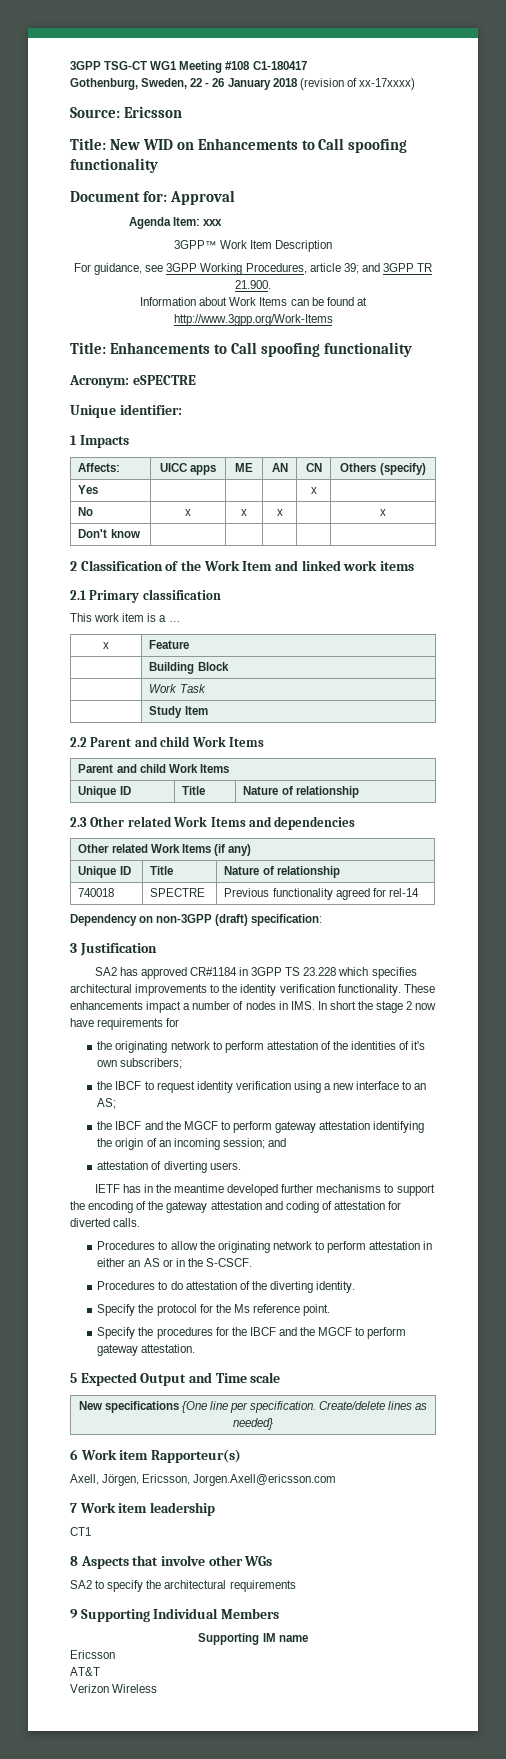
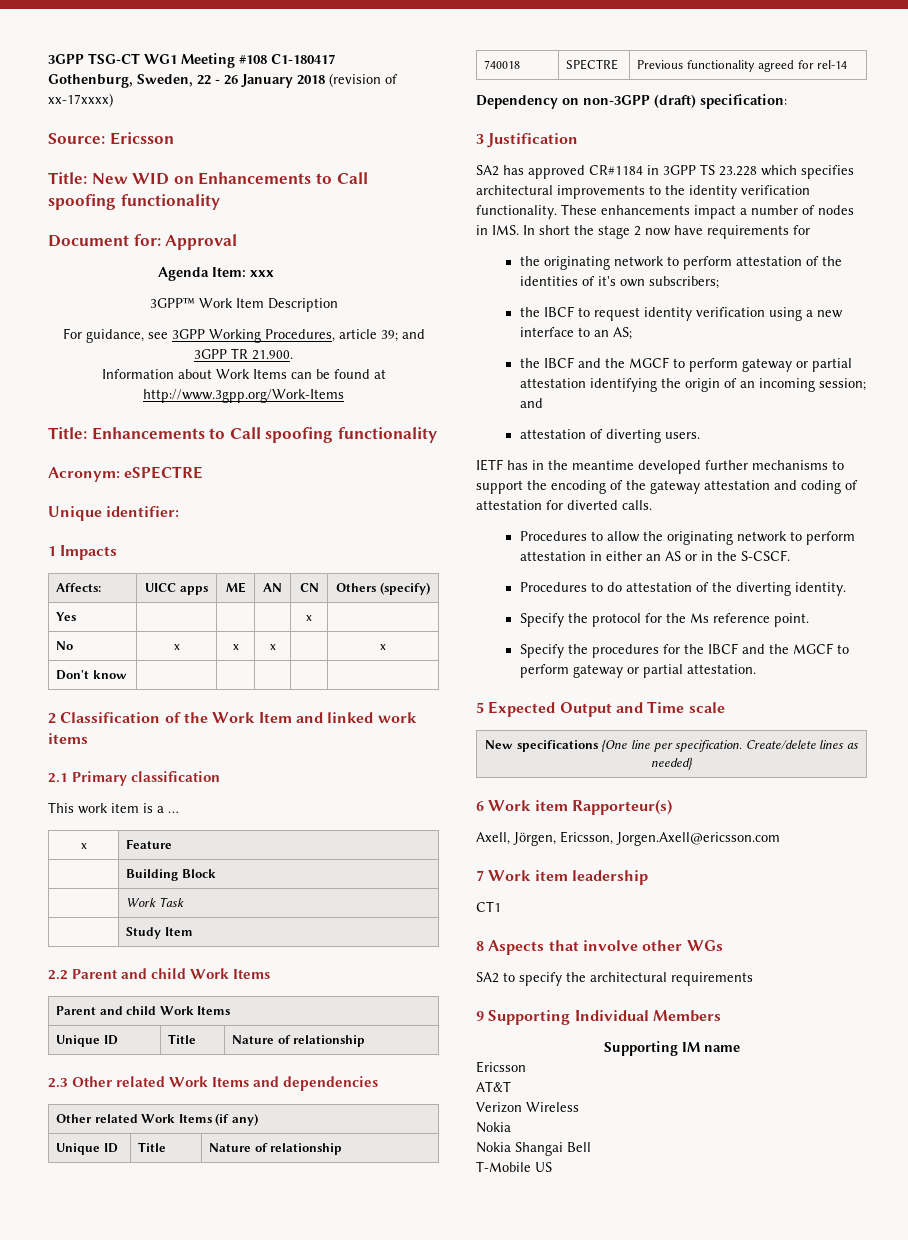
- the IBCF and the MGCF to perform gateway attestation identifying the origin of an incoming session; and
+ the IBCF and the MGCF to perform gateway or partial attestation identifying the origin of an incoming session; and
- Specify the procedures for the IBCF and the MGCF to perform gateway attestation.
+ Specify the procedures for the IBCF and the MGCF to perform gateway or partial attestation.
  Verizon Wireless
+ Nokia
+ Nokia Shangai Bell
+ T-Mobile US

